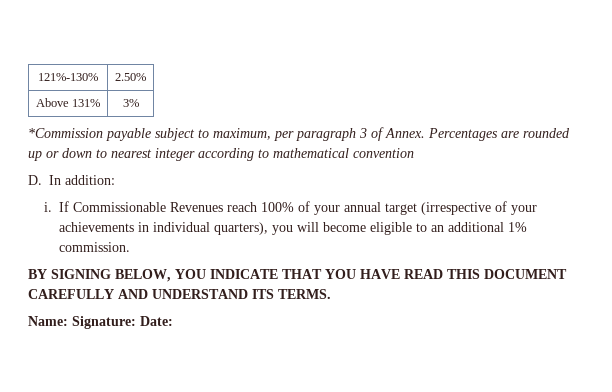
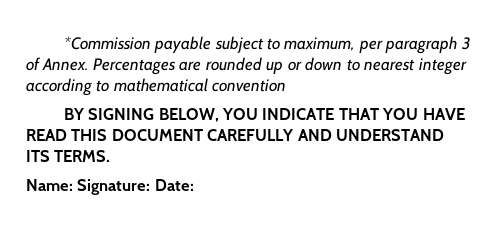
- 121%-130% | 2.50%
- Above 131% | 3%
- D. In addition:
- i. If Commissionable Revenues reach 100% of your annual target (irrespective of your achievements in individual quarters), you will become eligible to an additional 1% commission.

